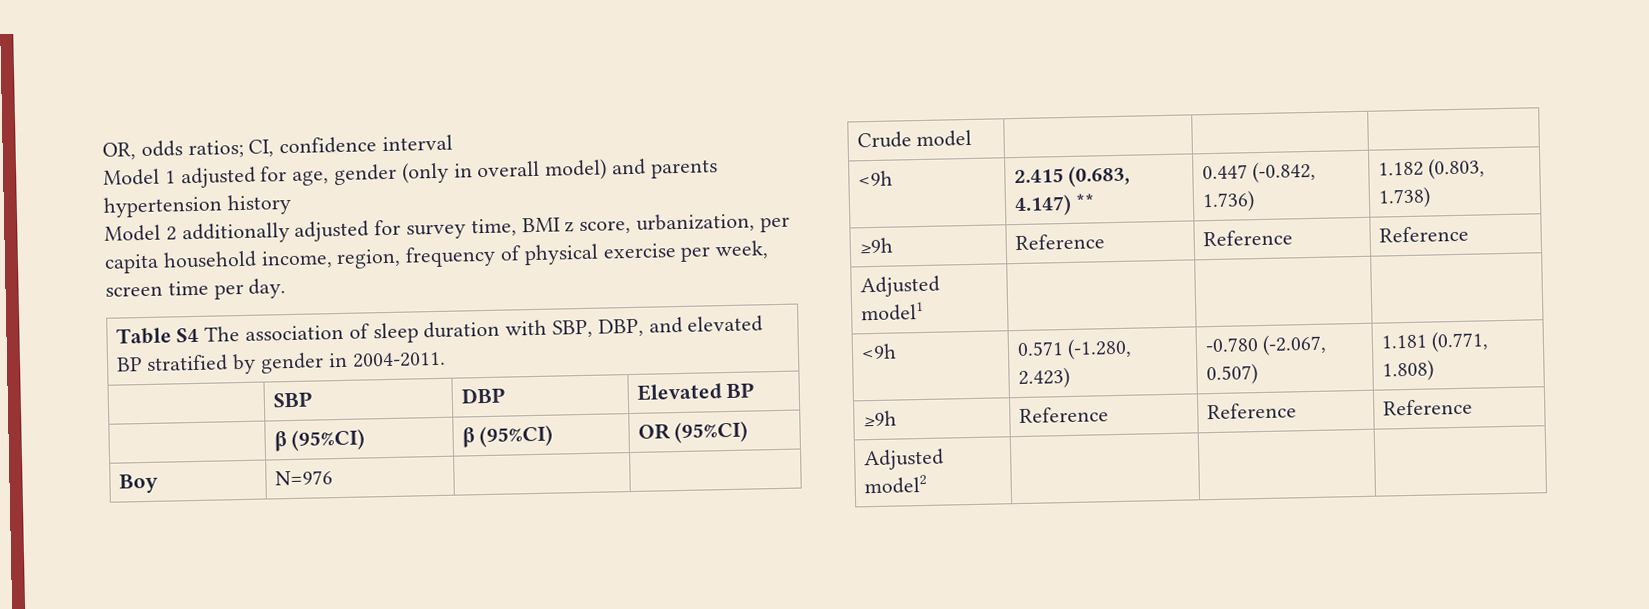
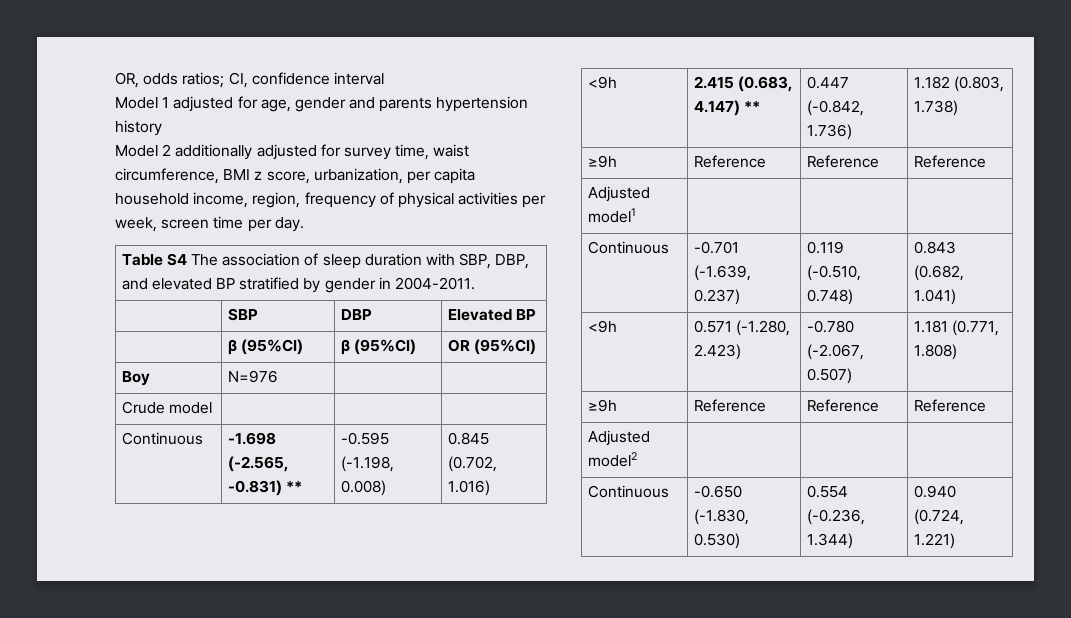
- Model 1 adjusted for age, gender (only in overall model) and parents hypertension history
+ Model 1 adjusted for age, gender and parents hypertension history
- Model 2 additionally adjusted for survey time, BMI z score, urbanization, per capita household income, region, frequency of physical exercise per week, screen time per day.
+ Model 2 additionally adjusted for survey time, waist circumference, BMI z score, urbanization, per capita household income, region, frequency of physical activities per week, screen time per day.
+ Continuous | -1.698 (-2.565, -0.831) ** | -0.595 (-1.198, 0.008) | 0.845 (0.702, 1.016)
+ Continuous | -0.701 (-1.639, 0.237) | 0.119 (-0.510, 0.748) | 0.843 (0.682, 1.041)
+ Continuous | -0.650 (-1.830, 0.530) | 0.554 (-0.236, 1.344) | 0.940 (0.724, 1.221)

